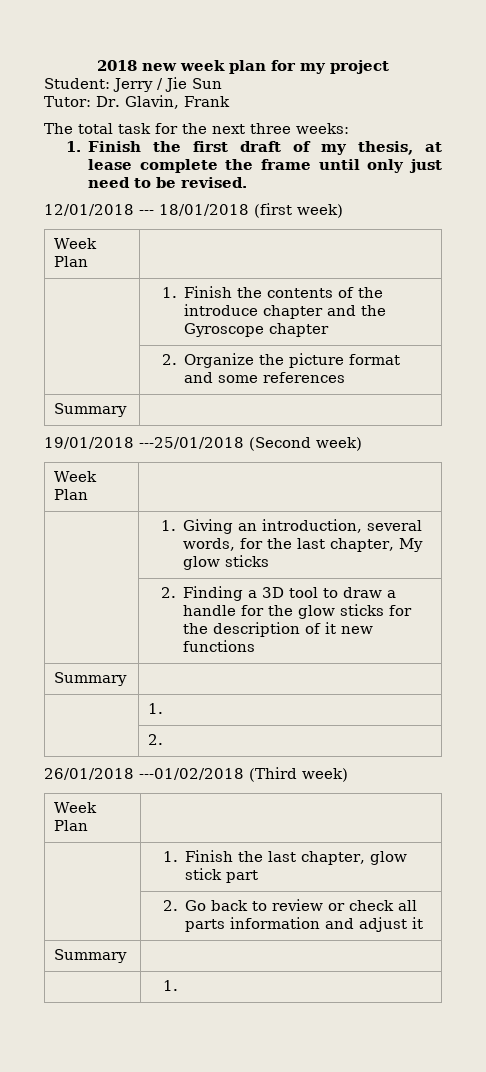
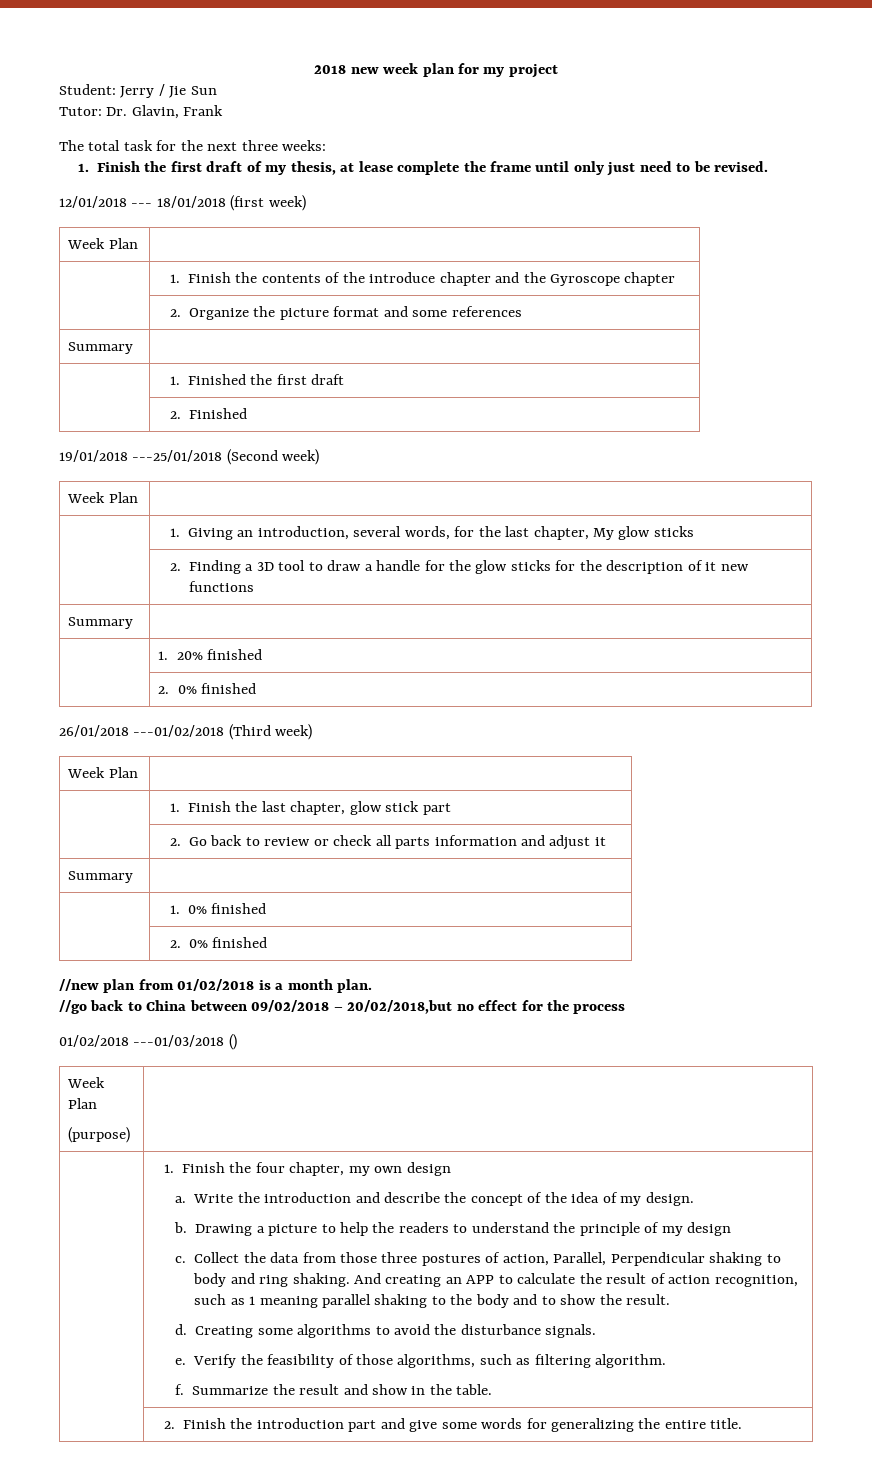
+ | 1. Finished the first draft
+ | 2. Finished
  | 2. Finding a 3D tool to draw a handle for the glow sticks for the description of it new functions
  Summary |
- | 1.
- | 2.
+ | 1. 20% finished
+ | 2. 0% finished
  | 2. Go back to review or check all parts information and adjust it
  Summary |
- | 1.
+ | 1. 0% finished
+ | 2. 0% finished
+ //new plan from 01/02/2018 is a month plan.
+ //go back to China between 09/02/2018 – 20/02/2018,but no effect for the process
+ 01/02/2018 ---01/03/2018 ()
+ Week Plan
+ (purpose) |
+ | 1. Finish the four chapter, my own design
+ a. Write the introduction and describe the concept of the idea of my design.
+ b. Drawing a picture to help the readers to understand the principle of my design
+ c. Collect the data from those three postures of action, Parallel, Perpendicular shaking to body and ring shaking. And creating an APP to calculate the result of action recognition, such as 1 meaning parallel shaking to the body and to show the result.
+ d. Creating some algorithms to avoid the disturbance signals.
+ e. Verify the feasibility of those algorithms, such as filtering algorithm.
+ f. Summarize the result and show in the table.
+ | 2. Finish the introduction part and give some words for generalizing the entire title.

